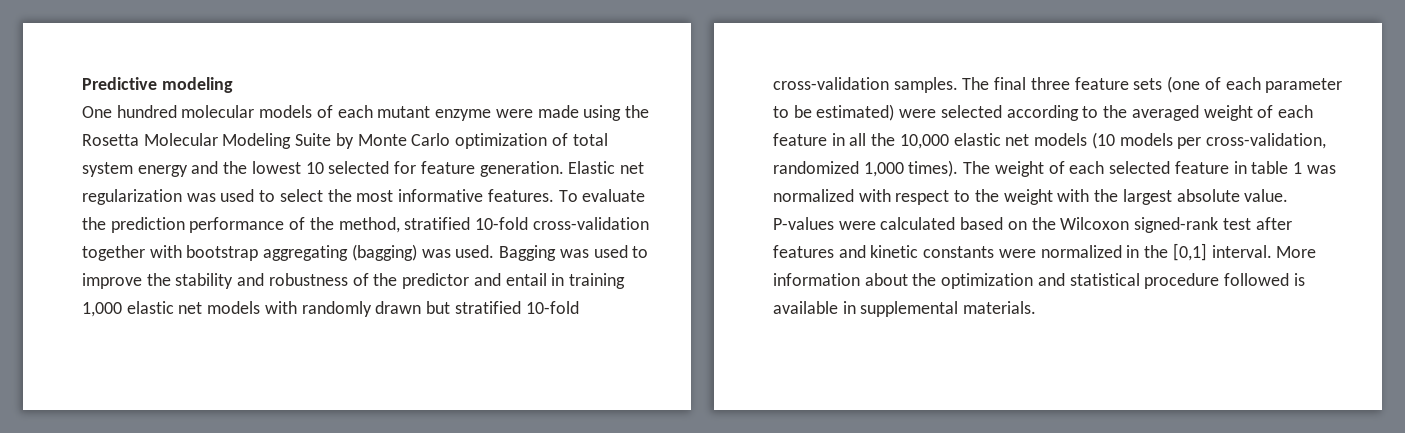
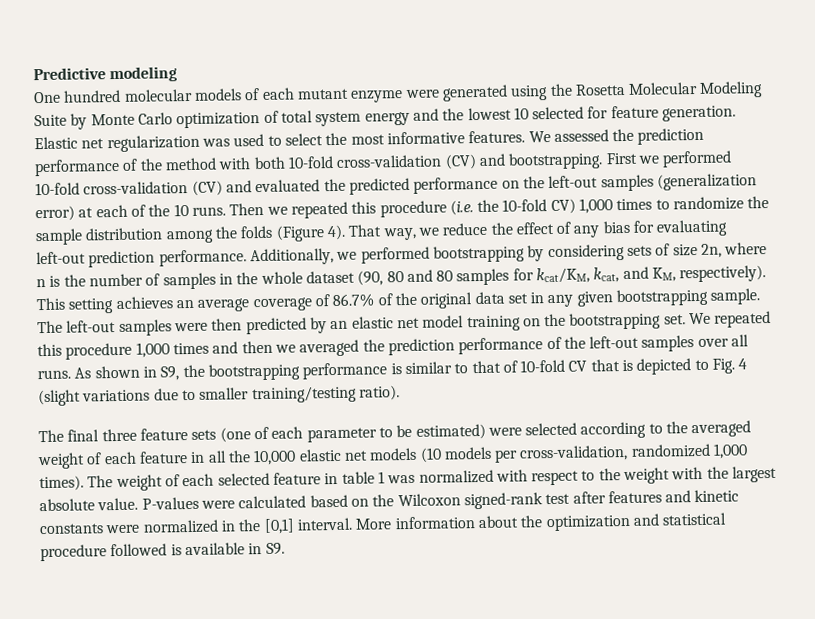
- One hundred molecular models of each mutant enzyme were made using the Rosetta Molecular Modeling Suite by Monte Carlo optimization of total system energy and the lowest 10 selected for feature generation.
+ One hundred molecular models of each mutant enzyme were generated using the Rosetta Molecular Modeling Suite by Monte Carlo optimization of total system energy and the lowest 10 selected for feature generation.
- To evaluate the prediction performance of the method, stratified 10-fold cross-validation together with bootstrap aggregating (bagging) was used. Bagging was used to improve the stability and robustness of the predictor and entail in training 1,000 elastic net models with randomly drawn but stratified 10-fold cross-validation samples. The final three feature sets (one of each parameter to be estimated) were selected according to the averaged weight of each feature in all the 10,000 elastic net models (10 models per cross-validation, randomized 1,000 times).
+ We assessed the prediction performance of the method with both 10-fold cross-validation (CV) and bootstrapping. First we performed 10-fold cross-validation (CV) and evaluated the predicted performance on the left-out samples (generalization error) at each of the 10 runs. Then we repeated this procedure (i.e. the 10-fold CV) 1,000 times to randomize the sample distribution among the folds (Figure 4). That way, we reduce the effect of any bias for evaluating left-out prediction performance. Additionally, we performed bootstrapping by considering sets of size 2n, where n is the number of samples in the whole dataset (90, 80 and 80 samples for kcat/KM, kcat, and KM, respectively). This setting achieves an average coverage of 86.7% of the original data set in any given bootstrapping sample. The left-out samples were then predicted by an elastic net model training on the bootstrapping set. We repeated this procedure 1,000 times and then we averaged the prediction performance of the left-out samples over all runs. As shown in S9, the bootstrapping performance is similar to that of 10-fold CV that is depicted to Fig. 4 (slight variations due to smaller training/testing ratio).
+ The final three feature sets (one of each parameter to be estimated) were selected according to the averaged weight of each feature in all the 10,000 elastic net models (10 models per cross-validation, randomized 1,000 times).
- More information about the optimization and statistical procedure followed is available in supplemental materials.
+ More information about the optimization and statistical procedure followed is available in S9.

